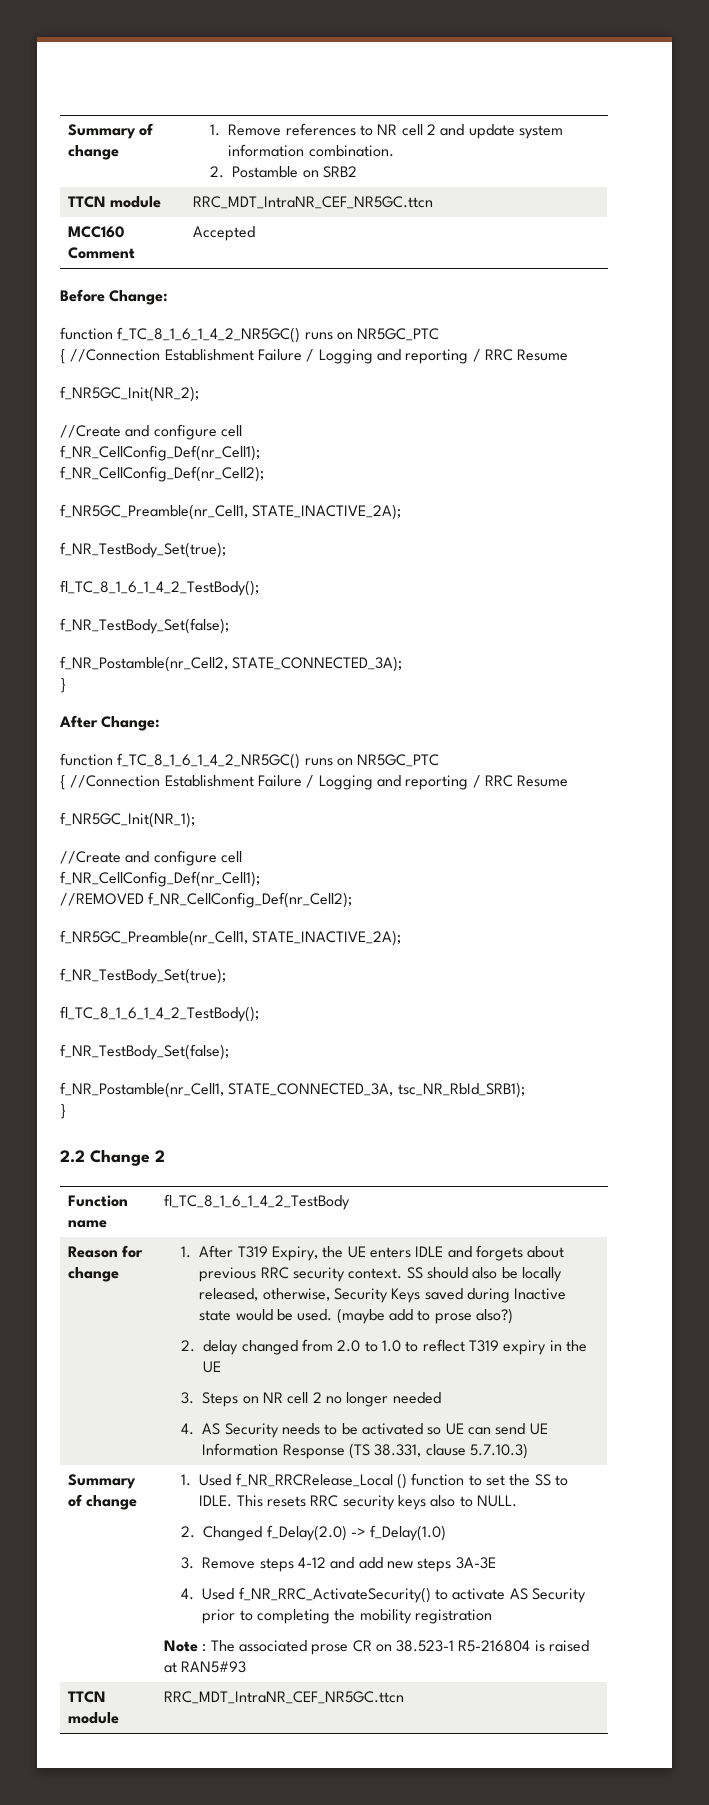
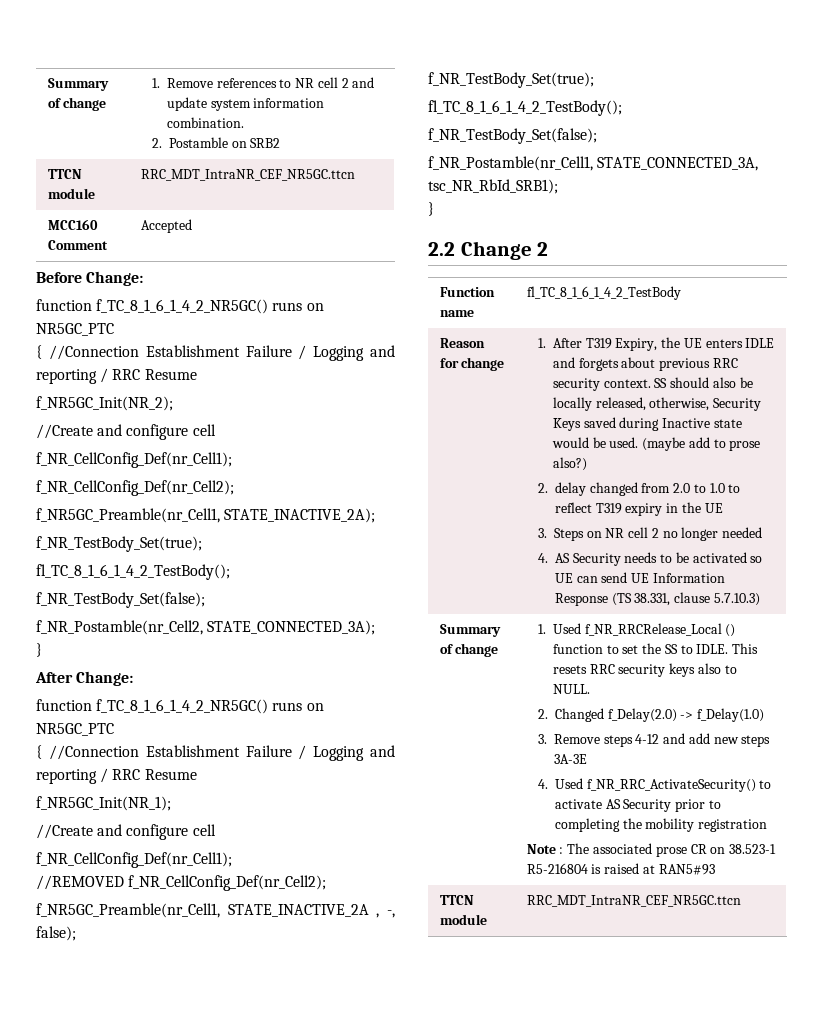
  //REMOVED f_NR_CellConfig_Def(nr_Cell2);
- f_NR5GC_Preamble(nr_Cell1, STATE_INACTIVE_2A);
+ f_NR5GC_Preamble(nr_Cell1, STATE_INACTIVE_2A , -, false);

